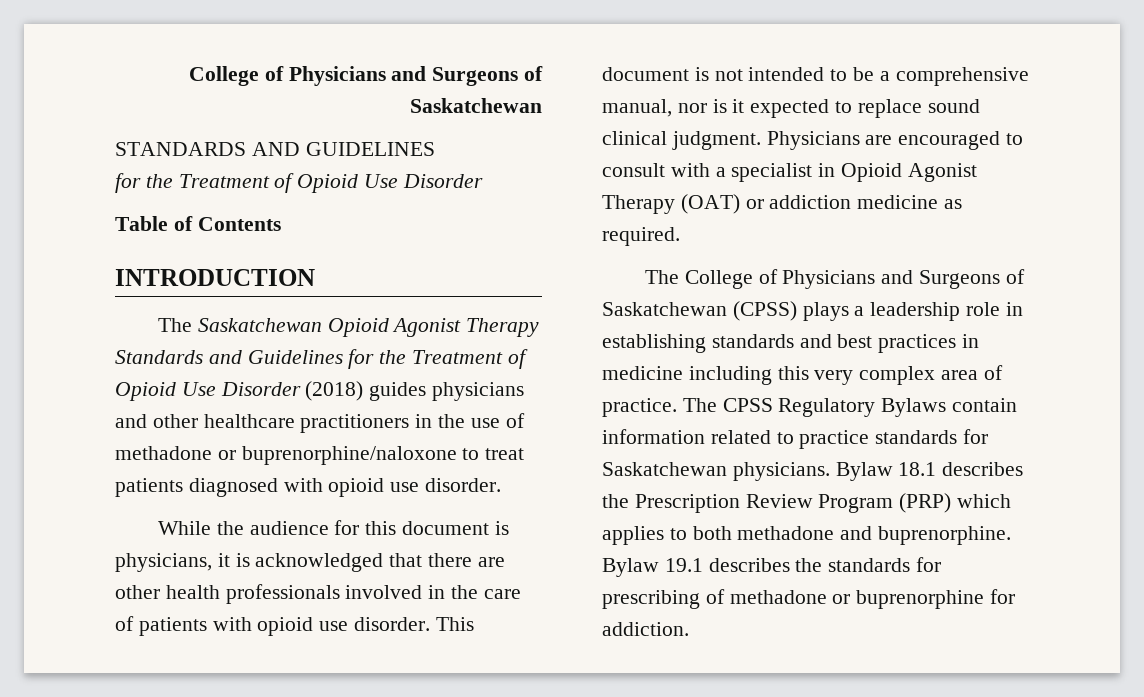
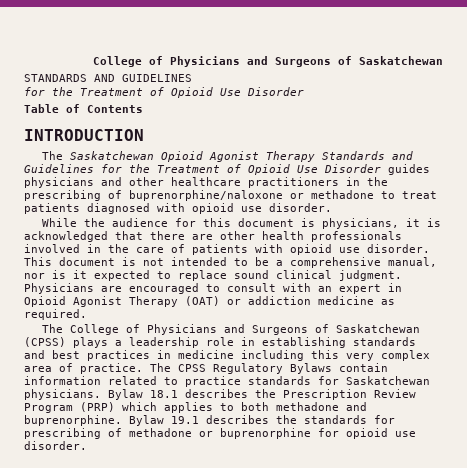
- The Saskatchewan Opioid Agonist Therapy Standards and Guidelines for the Treatment of Opioid Use Disorder (2018) guides physicians and other healthcare practitioners in the use of methadone or buprenorphine/naloxone to treat patients diagnosed with opioid use disorder.
+ The Saskatchewan Opioid Agonist Therapy Standards and Guidelines for the Treatment of Opioid Use Disorder guides physicians and other healthcare practitioners in the prescribing of buprenorphine/naloxone or methadone to treat patients diagnosed with opioid use disorder.
- Physicians are encouraged to consult with a specialist in Opioid Agonist Therapy (OAT) or addiction medicine as required.
+ Physicians are encouraged to consult with an expert in Opioid Agonist Therapy (OAT) or addiction medicine as required.
- Bylaw 19.1 describes the standards for prescribing of methadone or buprenorphine for addiction.
+ Bylaw 19.1 describes the standards for prescribing of methadone or buprenorphine for opioid use disorder.

